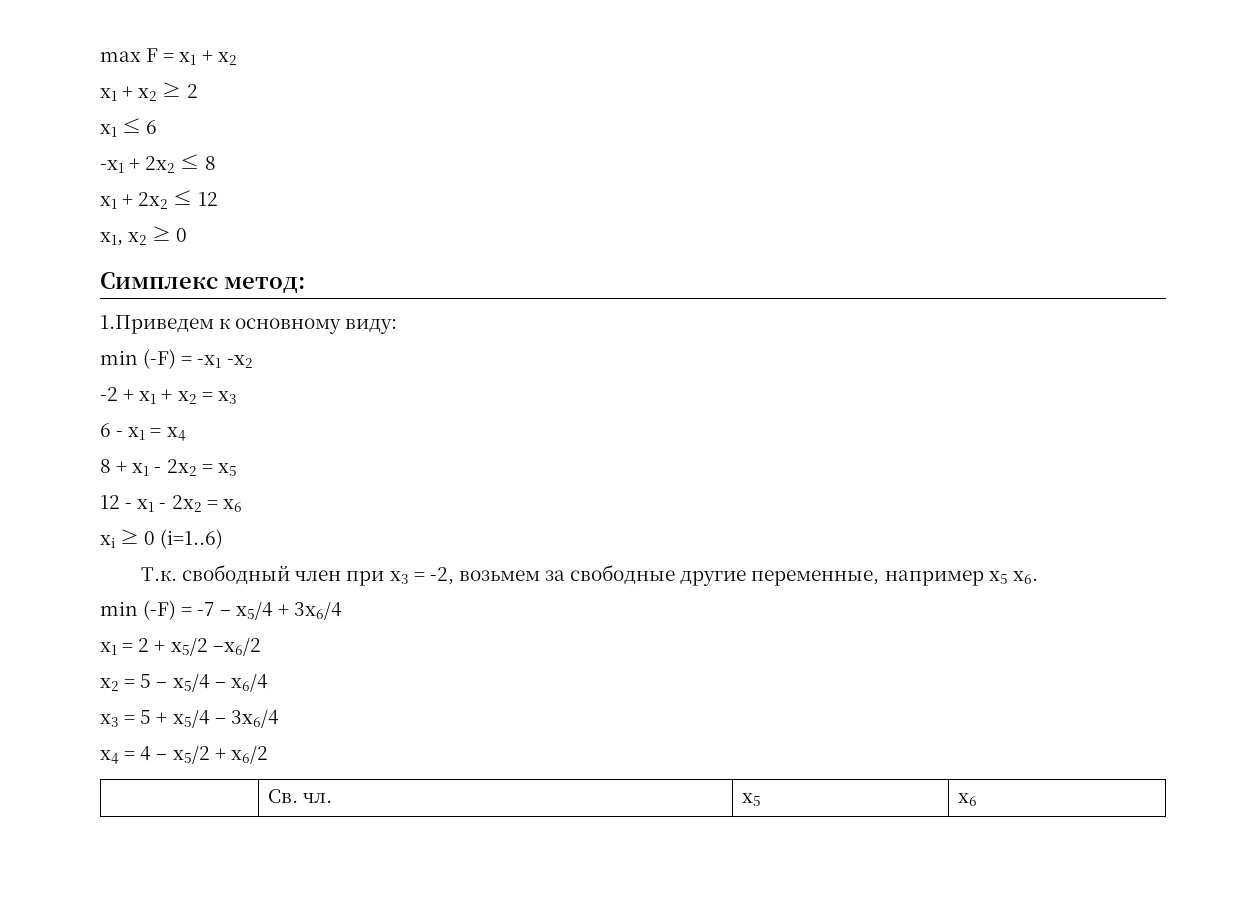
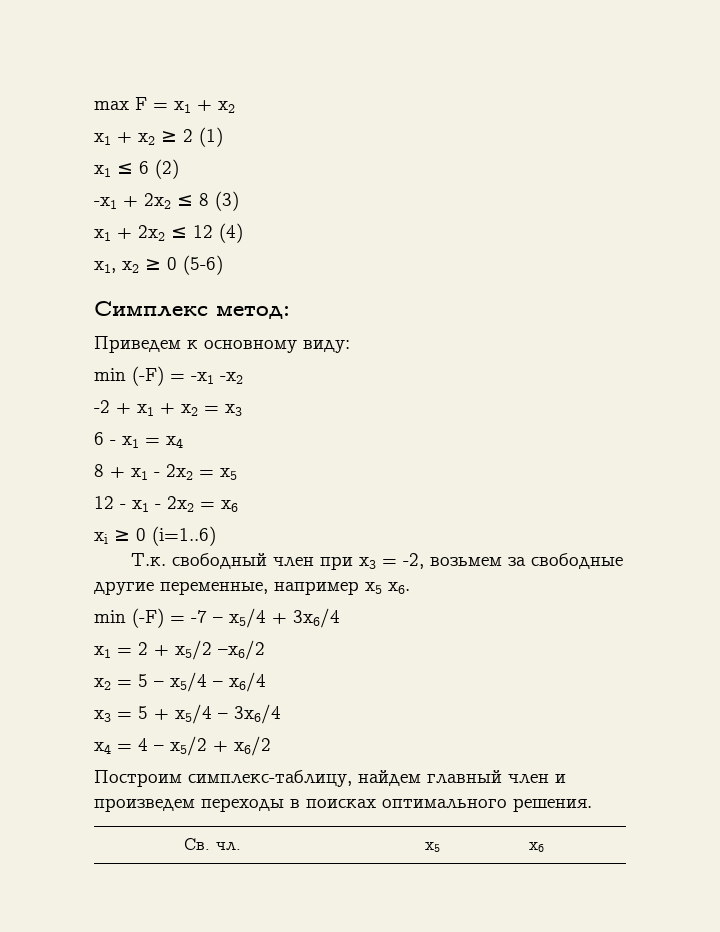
- x1 + x2 ≥ 2
+ x1 + x2 ≥ 2 (1)
- x1 ≤ 6
+ x1 ≤ 6 (2)
- -x1 + 2x2 ≤ 8
+ -x1 + 2x2 ≤ 8 (3)
- x1 + 2x2 ≤ 12
+ x1 + 2x2 ≤ 12 (4)
- x1, x2 ≥ 0
+ x1, x2 ≥ 0 (5-6)
- 1.Приведем к основному виду:
+ Приведем к основному виду:
+ Построим симплекс-таблицу, найдем главный член и произведем переходы в поисках оптимального решения.

